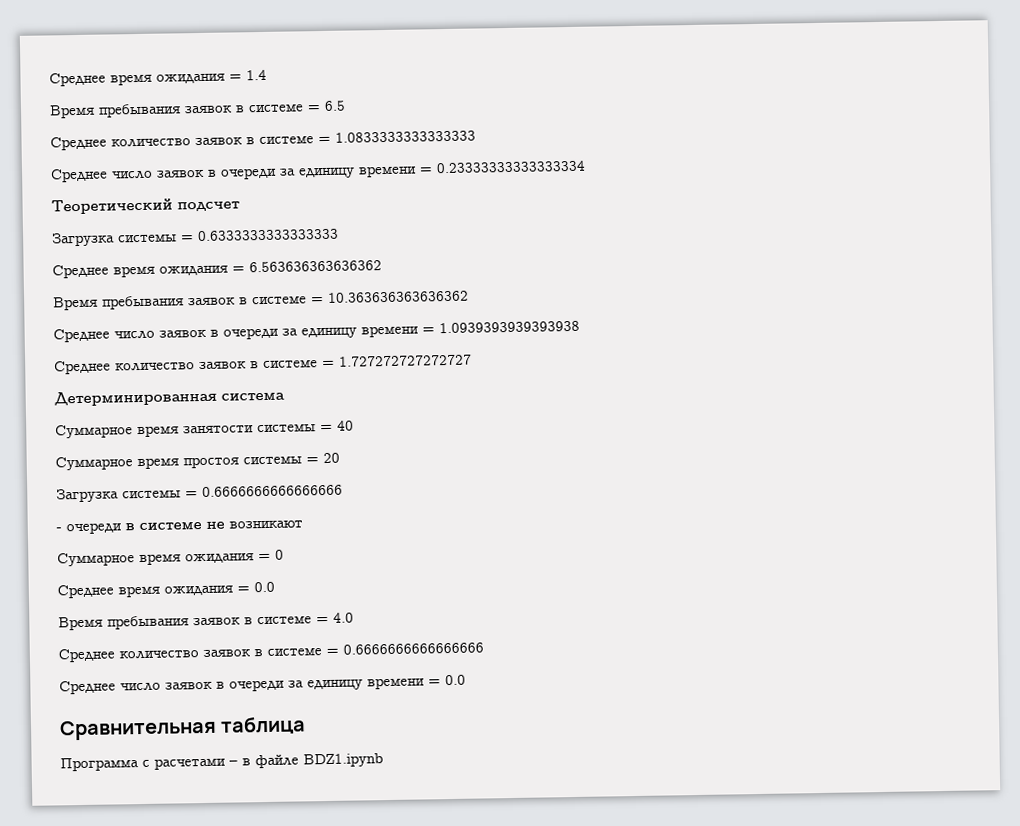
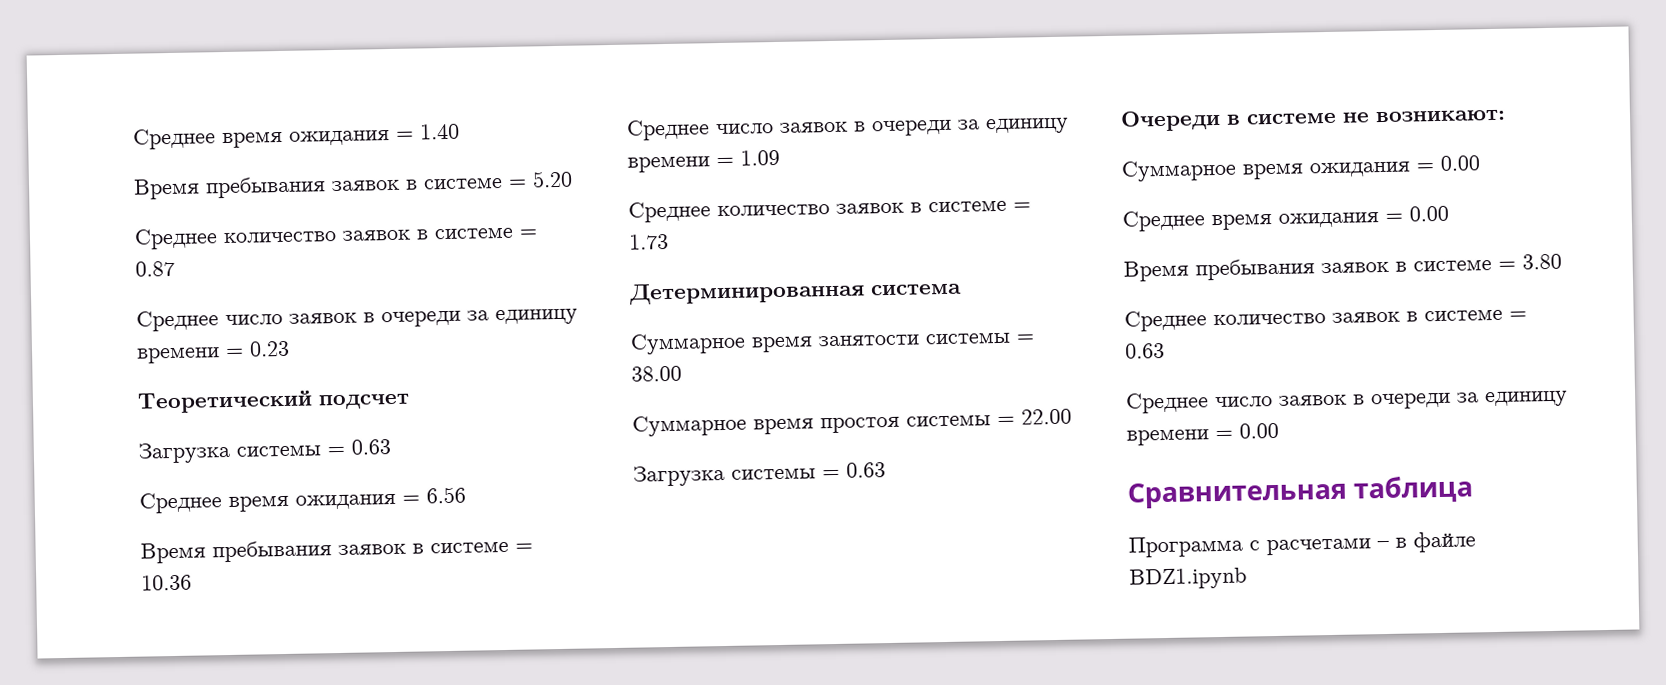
- Среднее время ожидания = 1.4
- Время пребывания заявок в системе = 6.5
- Среднее количество заявок в системе = 1.0833333333333333
- Среднее число заявок в очереди за единицу времени = 0.23333333333333334
+ Среднее время ожидания = 1.40
+ Время пребывания заявок в системе = 5.20
+ Среднее количество заявок в системе = 0.87
+ Среднее число заявок в очереди за единицу времени = 0.23
  Теоретический подсчет
- Загрузка системы = 0.6333333333333333
- Среднее время ожидания = 6.563636363636362
- Время пребывания заявок в системе = 10.363636363636362
- Среднее число заявок в очереди за единицу времени = 1.0939393939393938
- Среднее количество заявок в системе = 1.727272727272727
+ Загрузка системы = 0.63
+ Среднее время ожидания = 6.56
+ Время пребывания заявок в системе = 10.36
+ Среднее число заявок в очереди за единицу времени = 1.09
+ Среднее количество заявок в системе = 1.73
- Суммарное время занятости системы = 40
+ Суммарное время занятости системы = 38.00
- Суммарное время простоя системы = 20
- Загрузка системы = 0.6666666666666666
- - очереди в системе не возникают
+ Суммарное время простоя системы = 22.00
+ Загрузка системы = 0.63
+ Очереди в системе не возникают:
- Суммарное время ожидания = 0
- Среднее время ожидания = 0.0
- Время пребывания заявок в системе = 4.0
- Среднее количество заявок в системе = 0.6666666666666666
- Среднее число заявок в очереди за единицу времени = 0.0
+ Суммарное время ожидания = 0.00
+ Среднее время ожидания = 0.00
+ Время пребывания заявок в системе = 3.80
+ Среднее количество заявок в системе = 0.63
+ Среднее число заявок в очереди за единицу времени = 0.00

